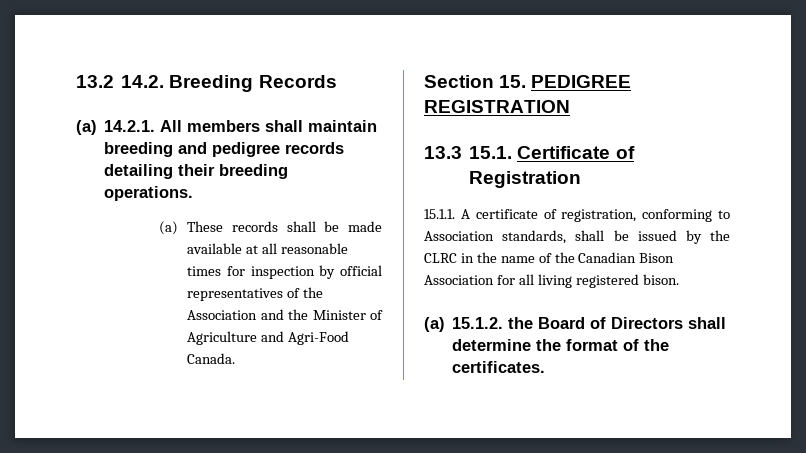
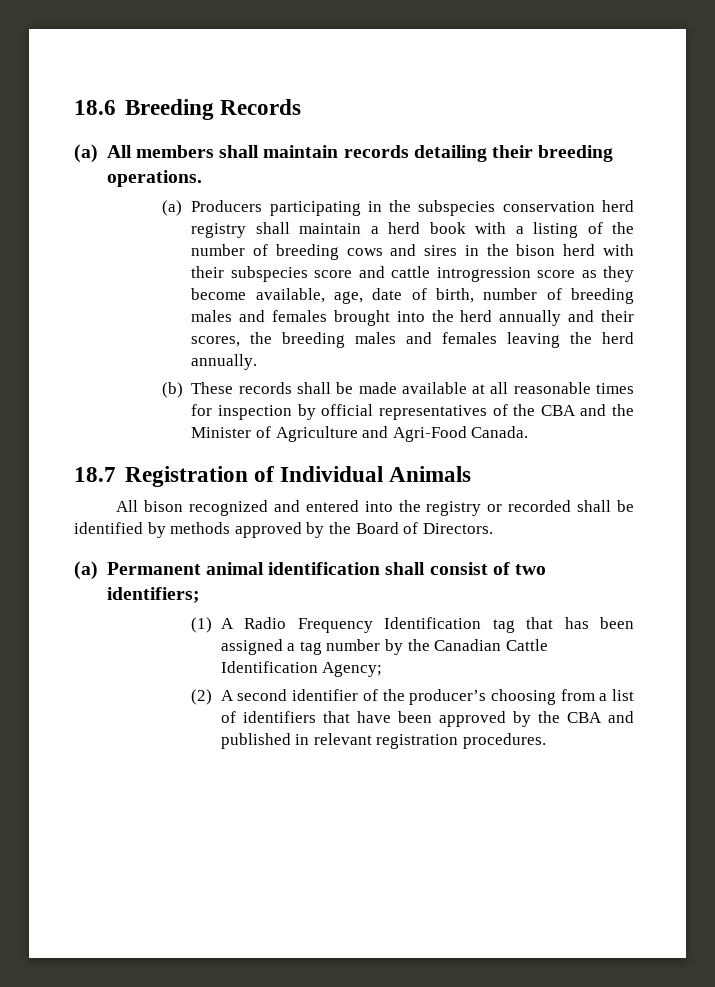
- 13.2 14.2. Breeding Records
+ 18.6 Breeding Records
- (a) 14.2.1. All members shall maintain breeding and pedigree records detailing their breeding operations.
+ (a) All members shall maintain records detailing their breeding operations.
- (a) These records shall be made available at all reasonable times for inspection by official representatives of the Association and the Minister of Agriculture and Agri-Food Canada.
+ (a) Producers participating in the subspecies conservation herd registry shall maintain a herd book with a listing of the number of breeding cows and sires in the bison herd with their subspecies score and cattle introgression score as they become available, age, date of birth, number of breeding males and females brought into the herd annually and their scores, the breeding males and females leaving the herd annually.
+ (b) These records shall be made available at all reasonable times for inspection by official representatives of the CBA and the Minister of Agriculture and Agri-Food Canada.
- Section 15. PEDIGREE REGISTRATION
- 13.3 15.1. Certificate of Registration
- 15.1.1. A certificate of registration, conforming to Association standards, shall be issued by the CLRC in the name of the Canadian Bison Association for all living registered bison.
- (a) 15.1.2. the Board of Directors shall determine the format of the certificates.
+ 18.7 Registration of Individual Animals
+ All bison recognized and entered into the registry or recorded shall be identified by methods approved by the Board of Directors.
+ (a) Permanent animal identification shall consist of two identifiers;
+ (1) A Radio Frequency Identification tag that has been assigned a tag number by the Canadian Cattle Identification Agency;
+ (2) A second identifier of the producer’s choosing from a list of identifiers that have been approved by the CBA and published in relevant registration procedures.

